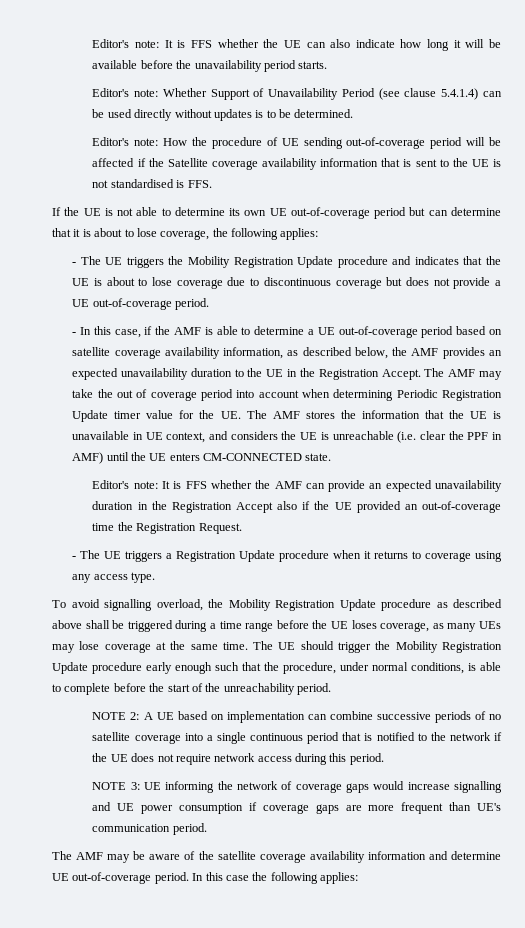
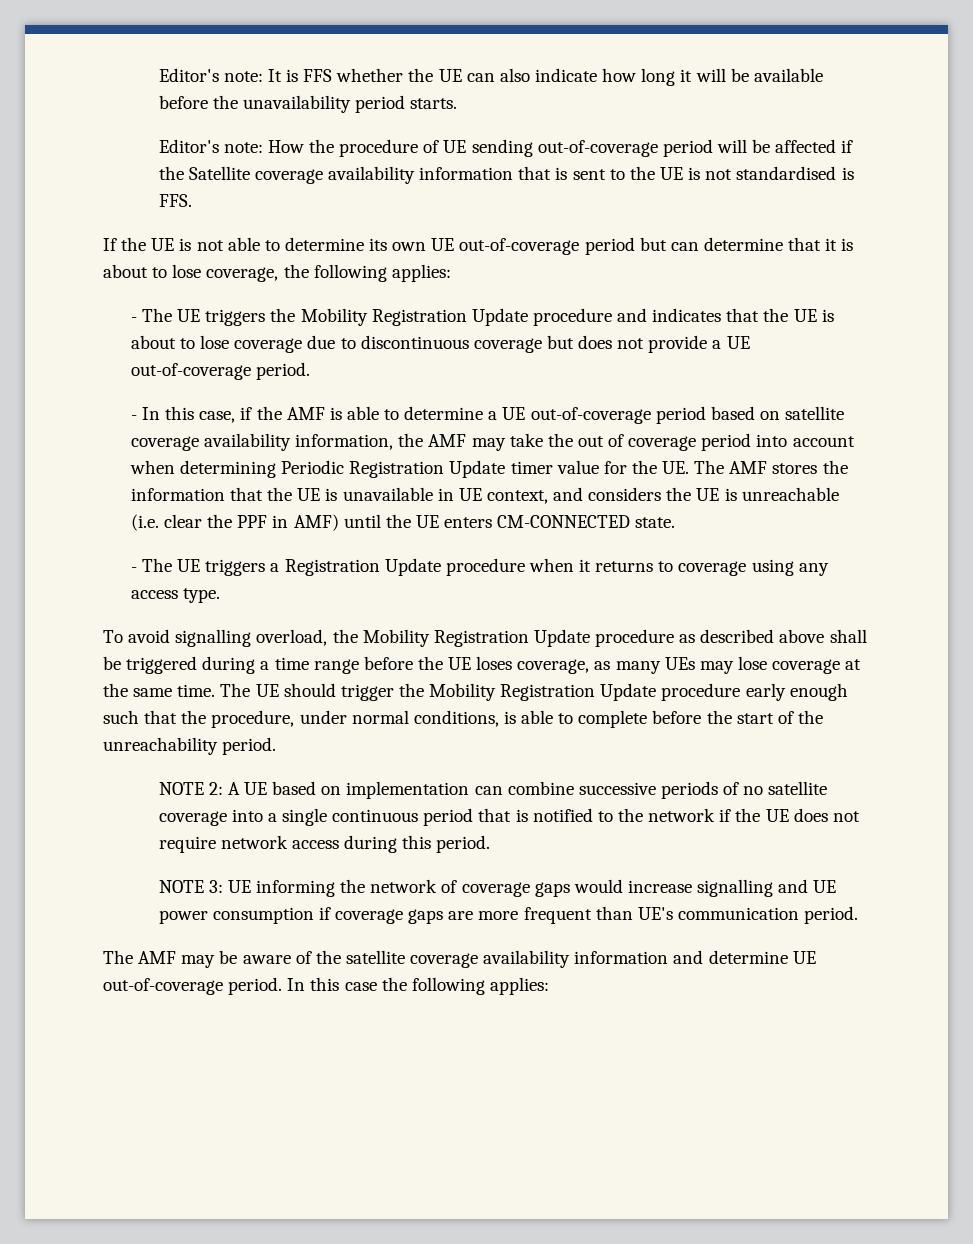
- Editor's note: Whether Support of Unavailability Period (see clause 5.4.1.4) can be used directly without updates is to be determined.
- - In this case, if the AMF is able to determine a UE out-of-coverage period based on satellite coverage availability information, as described below, the AMF provides an expected unavailability duration to the UE in the Registration Accept. The AMF may take the out of coverage period into account when determining Periodic Registration Update timer value for the UE. The AMF stores the information that the UE is unavailable in UE context, and considers the UE is unreachable (i.e. clear the PPF in AMF) until the UE enters CM-CONNECTED state.
+ - In this case, if the AMF is able to determine a UE out-of-coverage period based on satellite coverage availability information, the AMF may take the out of coverage period into account when determining Periodic Registration Update timer value for the UE. The AMF stores the information that the UE is unavailable in UE context, and considers the UE is unreachable (i.e. clear the PPF in AMF) until the UE enters CM-CONNECTED state.
- Editor's note: It is FFS whether the AMF can provide an expected unavailability duration in the Registration Accept also if the UE provided an out-of-coverage time the Registration Request.

